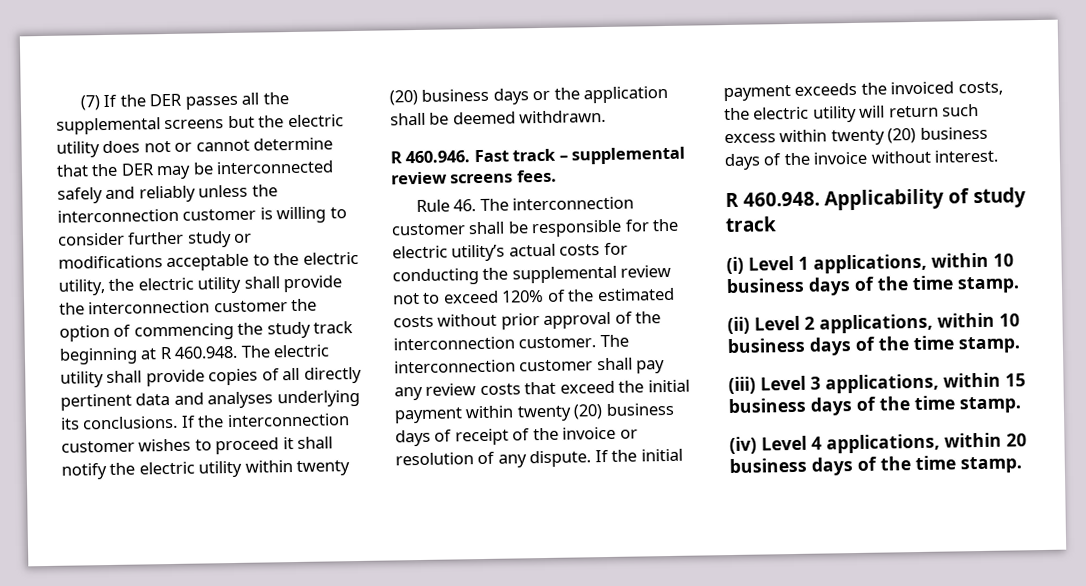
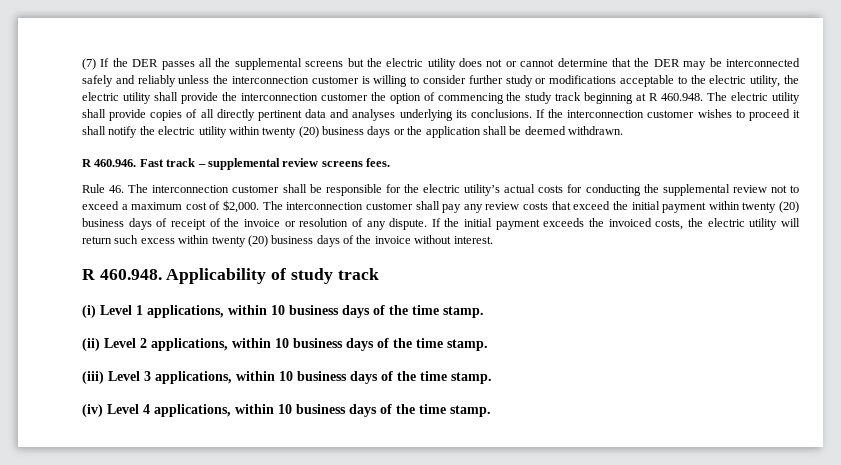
- Rule 46. The interconnection customer shall be responsible for the electric utility’s actual costs for conducting the supplemental review not to exceed 120% of the estimated costs without prior approval of the interconnection customer.
+ Rule 46. The interconnection customer shall be responsible for the electric utility’s actual costs for conducting the supplemental review not to exceed a maximum cost of $2,000.
- (iii) Level 3 applications, within 15 business days of the time stamp.
+ (iii) Level 3 applications, within 10 business days of the time stamp.
- (iv) Level 4 applications, within 20 business days of the time stamp.
+ (iv) Level 4 applications, within 10 business days of the time stamp.

